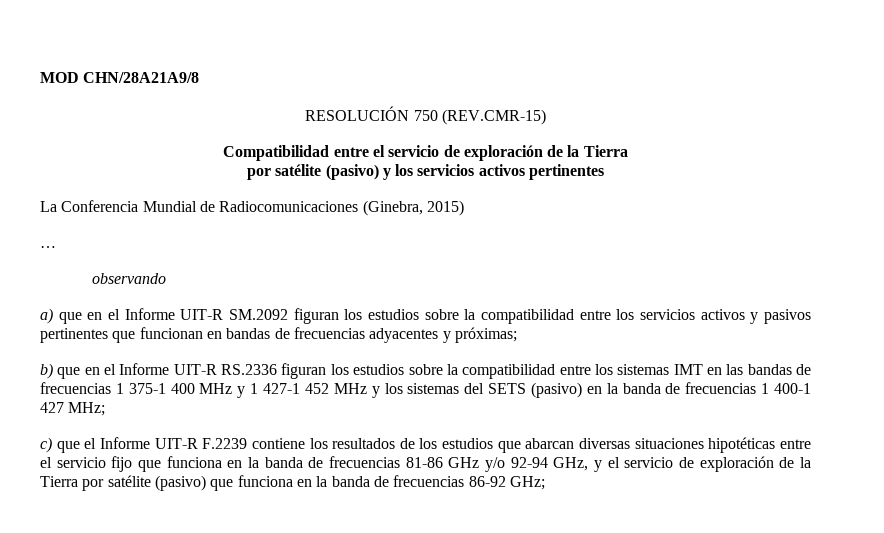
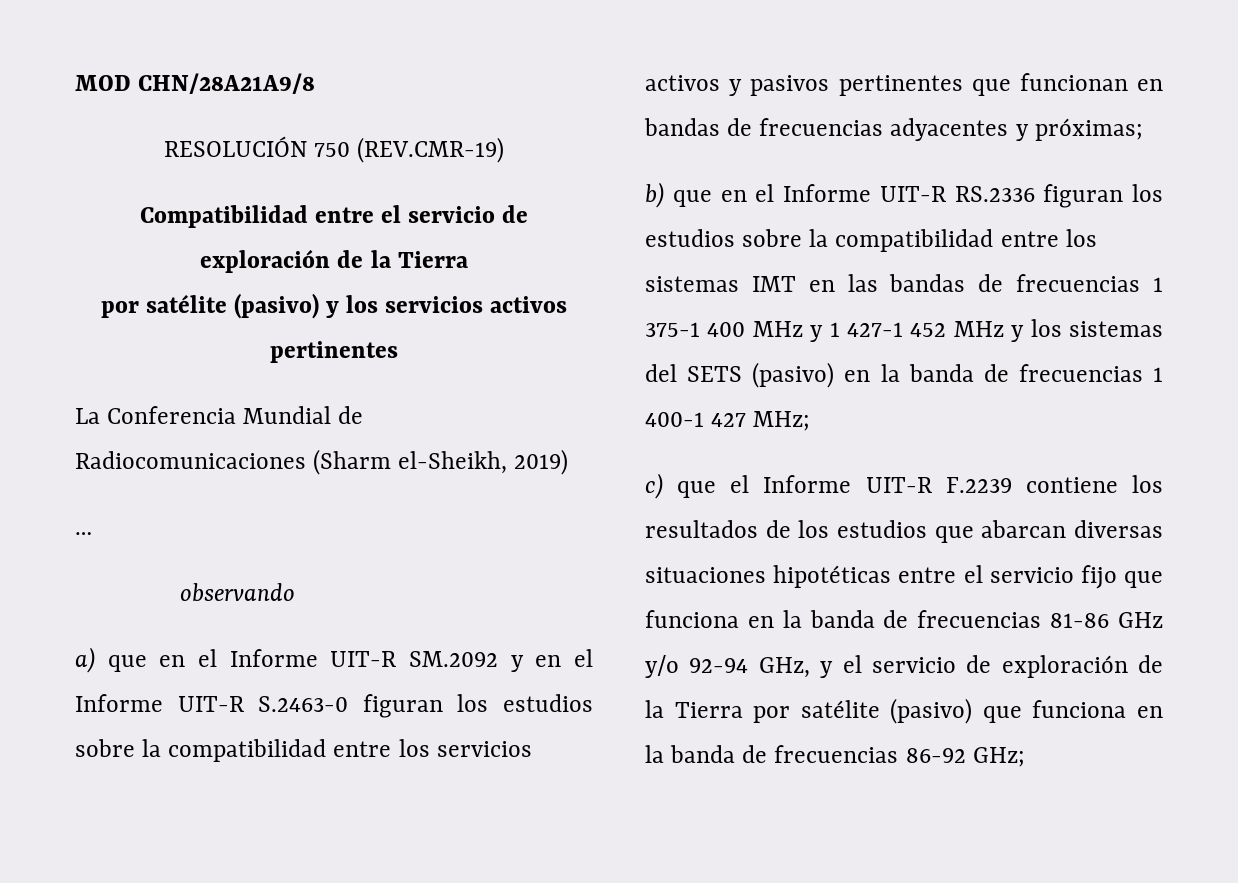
- RESOLUCIÓN 750 (REV.CMR-15)
+ RESOLUCIÓN 750 (REV.CMR-19)
- La Conferencia Mundial de Radiocomunicaciones (Ginebra, 2015)
+ La Conferencia Mundial de Radiocomunicaciones (Sharm el-Sheikh, 2019)
- a) que en el Informe UIT-R SM.2092 figuran los estudios sobre la compatibilidad entre los servicios activos y pasivos pertinentes que funcionan en bandas de frecuencias adyacentes y próximas;
+ a) que en el Informe UIT-R SM.2092 y en el Informe UIT-R S.2463-0 figuran los estudios sobre la compatibilidad entre los servicios activos y pasivos pertinentes que funcionan en bandas de frecuencias adyacentes y próximas;

